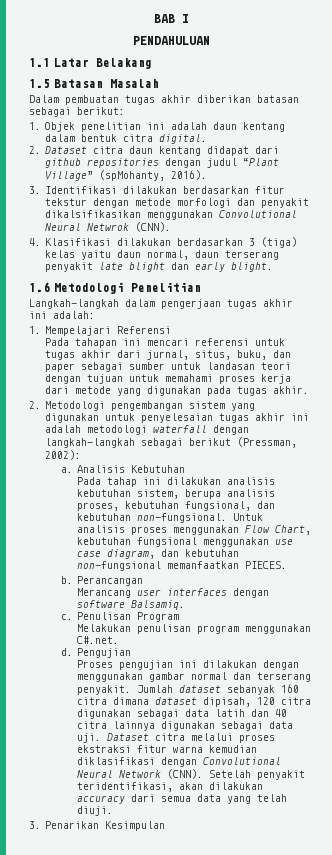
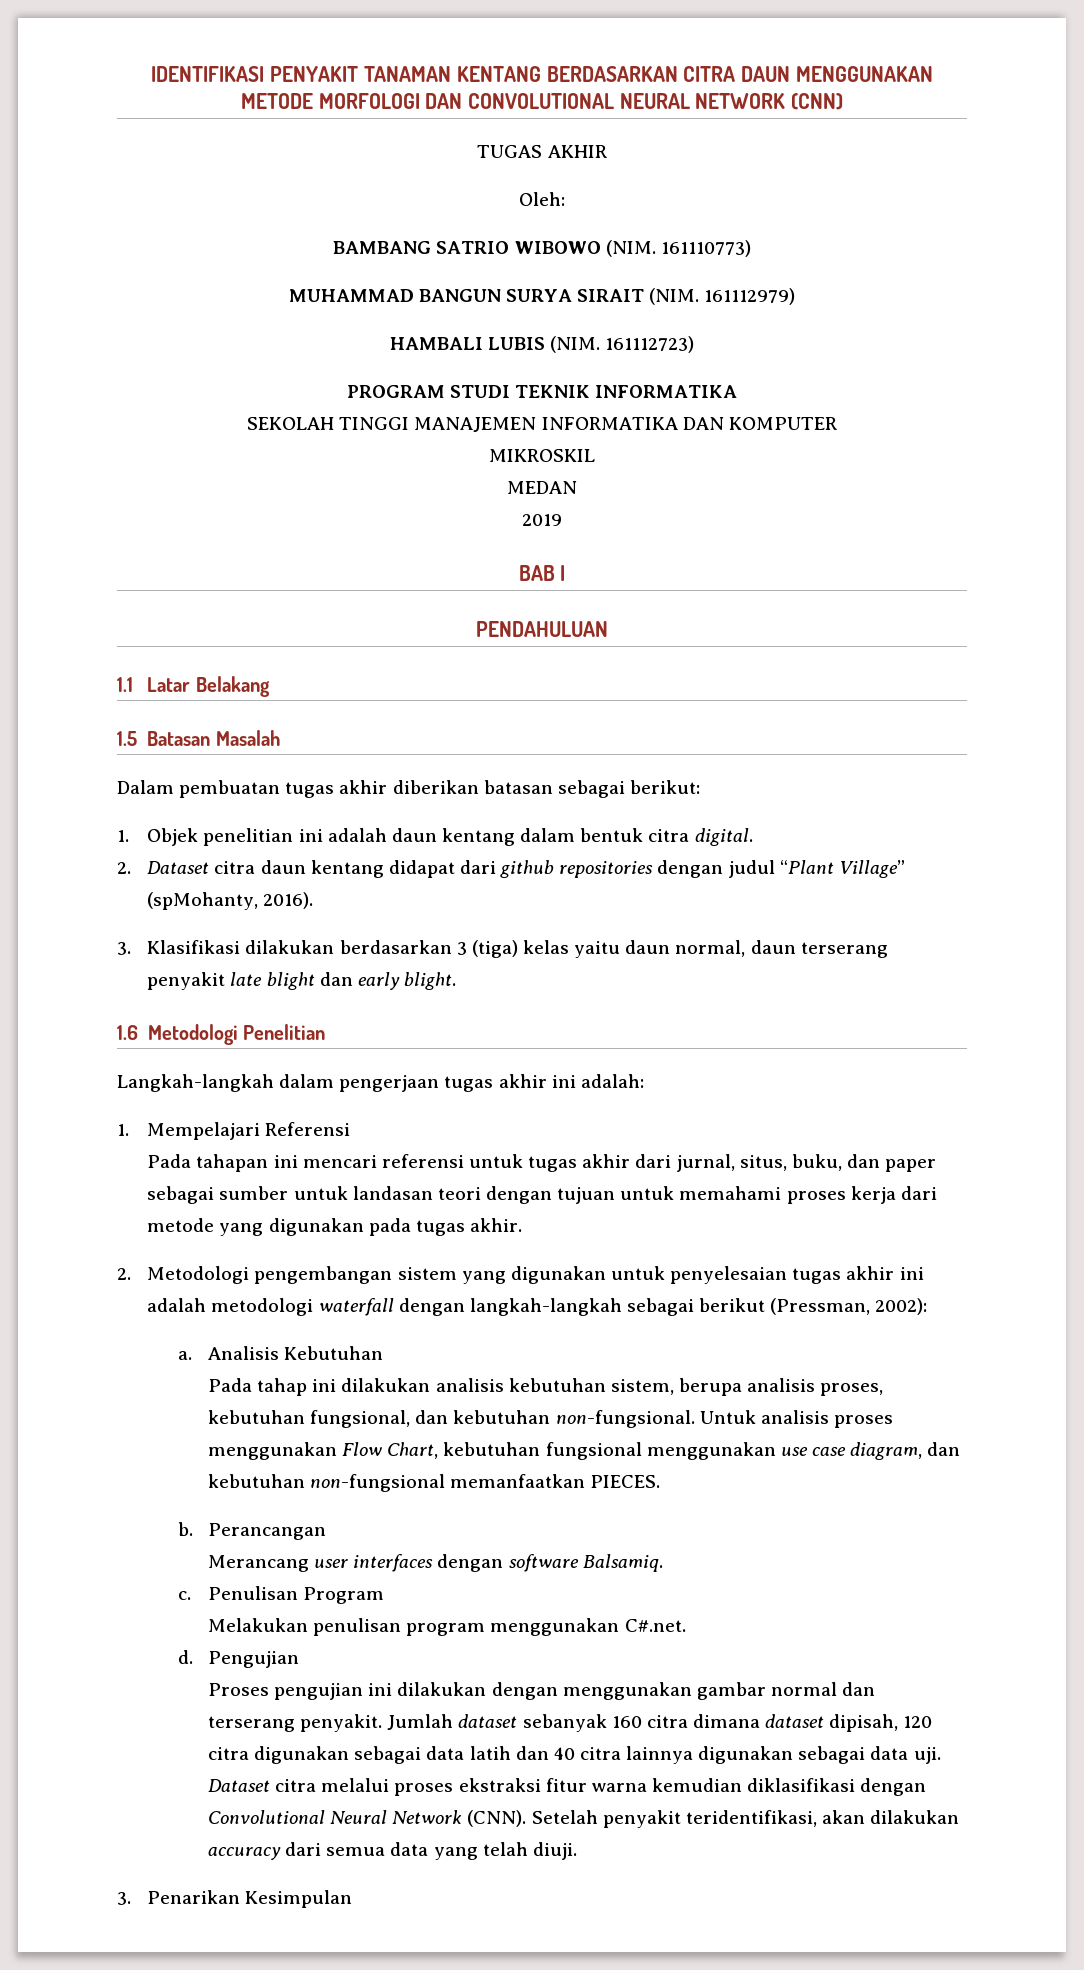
+ IDENTIFIKASI PENYAKIT TANAMAN KENTANG BERDASARKAN CITRA DAUN MENGGUNAKAN METODE MORFOLOGI DAN CONVOLUTIONAL NEURAL NETWORK (CNN)
+ TUGAS AKHIR
+ Oleh:
+ BAMBANG SATRIO WIBOWO (NIM. 161110773)
+ MUHAMMAD BANGUN SURYA SIRAIT (NIM. 161112979)
+ HAMBALI LUBIS (NIM. 161112723)
+ PROGRAM STUDI TEKNIK INFORMATIKA
+ SEKOLAH TINGGI MANAJEMEN INFORMATIKA DAN KOMPUTER
+ MIKROSKIL
+ MEDAN
+ 2019
- 3. Identifikasi dilakukan berdasarkan fitur tekstur dengan metode morfologi dan penyakit dikalsifikasikan menggunakan Convolutional Neural Netwrok (CNN).
- 4. Klasifikasi dilakukan berdasarkan 3 (tiga) kelas yaitu daun normal, daun terserang penyakit late blight dan early blight.
+ 3. Klasifikasi dilakukan berdasarkan 3 (tiga) kelas yaitu daun normal, daun terserang penyakit late blight dan early blight.

